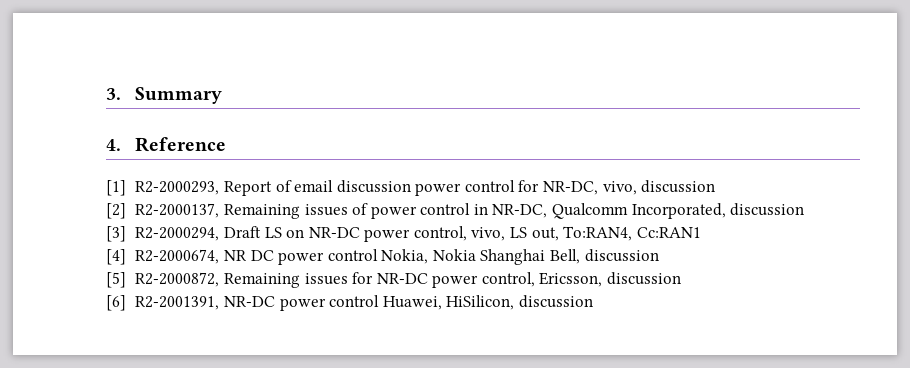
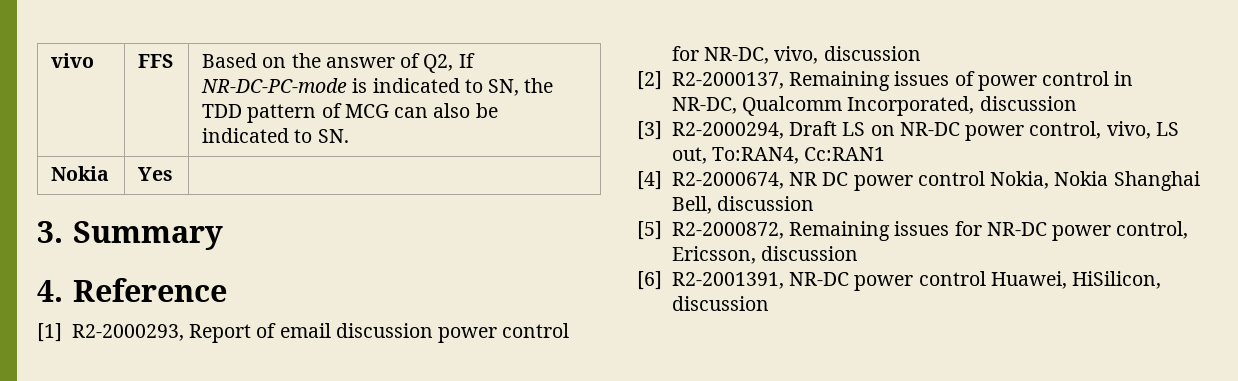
+ vivo | FFS | Based on the answer of Q2, If NR-DC-PC-mode is indicated to SN, the TDD pattern of MCG can also be indicated to SN.
+ Nokia | Yes |

